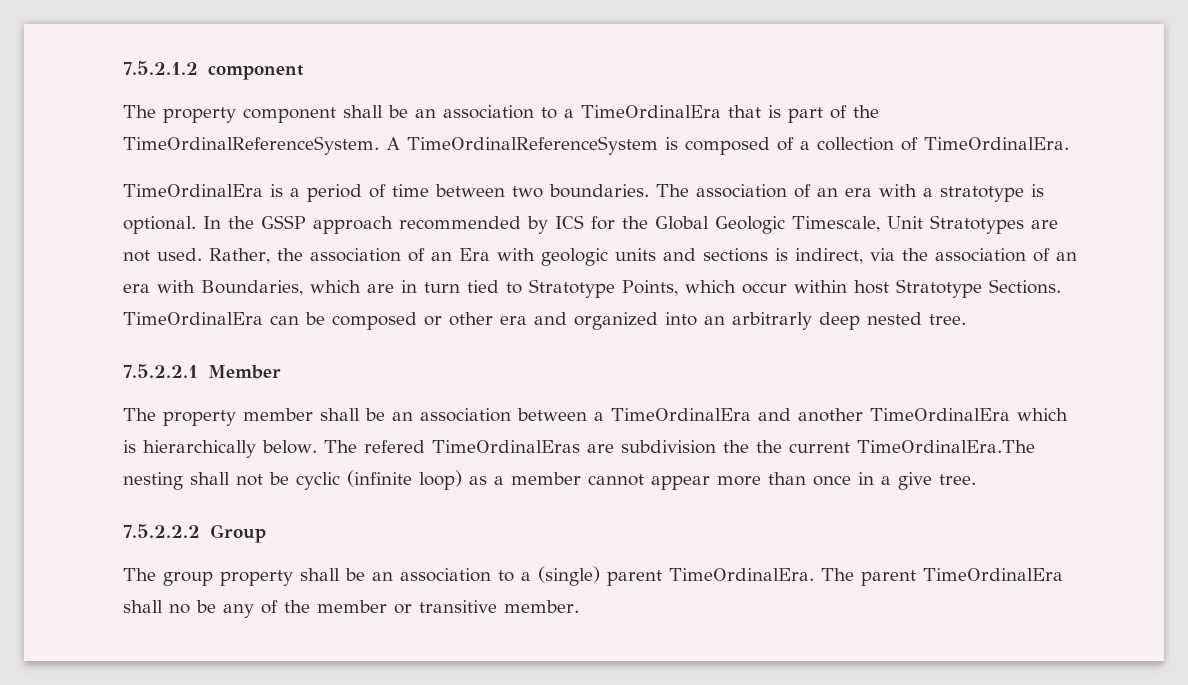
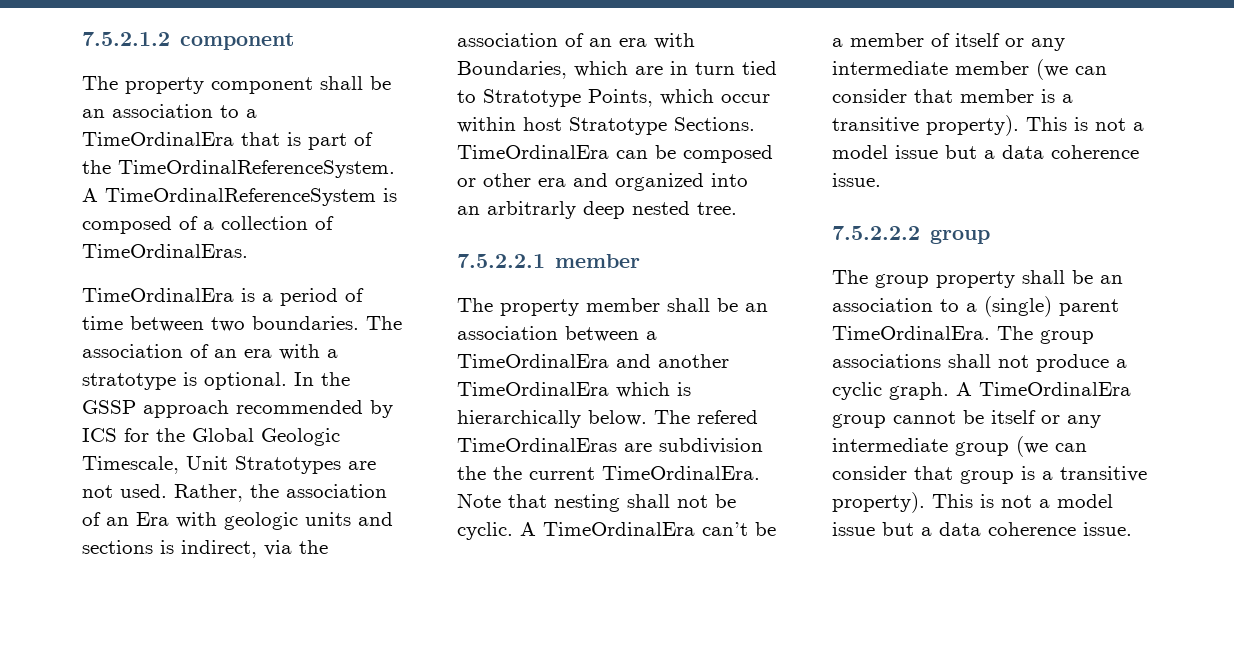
- A TimeOrdinalReferenceSystem is composed of a collection of TimeOrdinalEra.
+ A TimeOrdinalReferenceSystem is composed of a collection of TimeOrdinalEras.
- 7.5.2.2.1 Member
+ 7.5.2.2.1 member
- The refered TimeOrdinalEras are subdivision the the current TimeOrdinalEra.The nesting shall not be cyclic (infinite loop) as a member cannot appear more than once in a give tree.
+ The refered TimeOrdinalEras are subdivision the the current TimeOrdinalEra. Note that nesting shall not be cyclic. A TimeOrdinalEra can’t be a member of itself or any intermediate member (we can consider that member is a transitive property). This is not a model issue but a data coherence issue.
- 7.5.2.2.2 Group
+ 7.5.2.2.2 group
- The parent TimeOrdinalEra shall no be any of the member or transitive member.
+ The group associations shall not produce a cyclic graph. A TimeOrdinalEra group cannot be itself or any intermediate group (we can consider that group is a transitive property). This is not a model issue but a data coherence issue.

